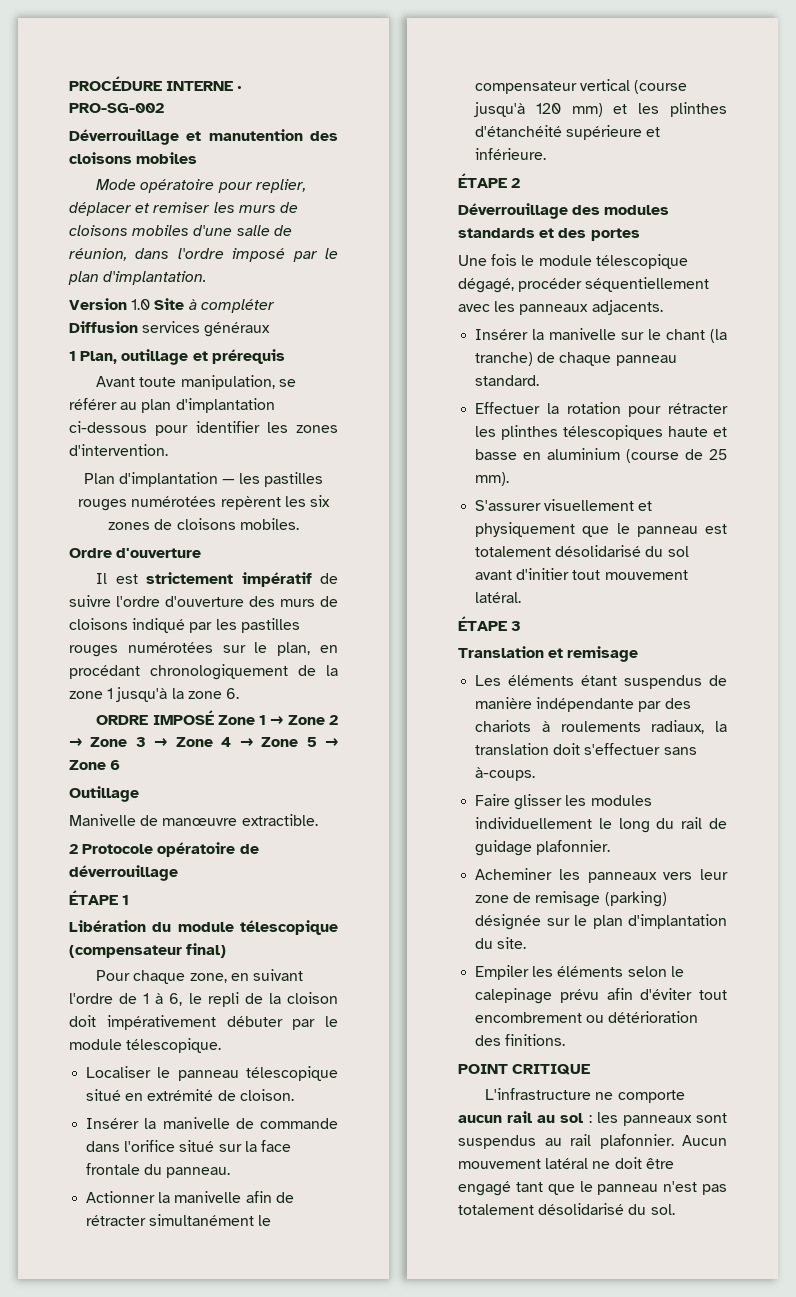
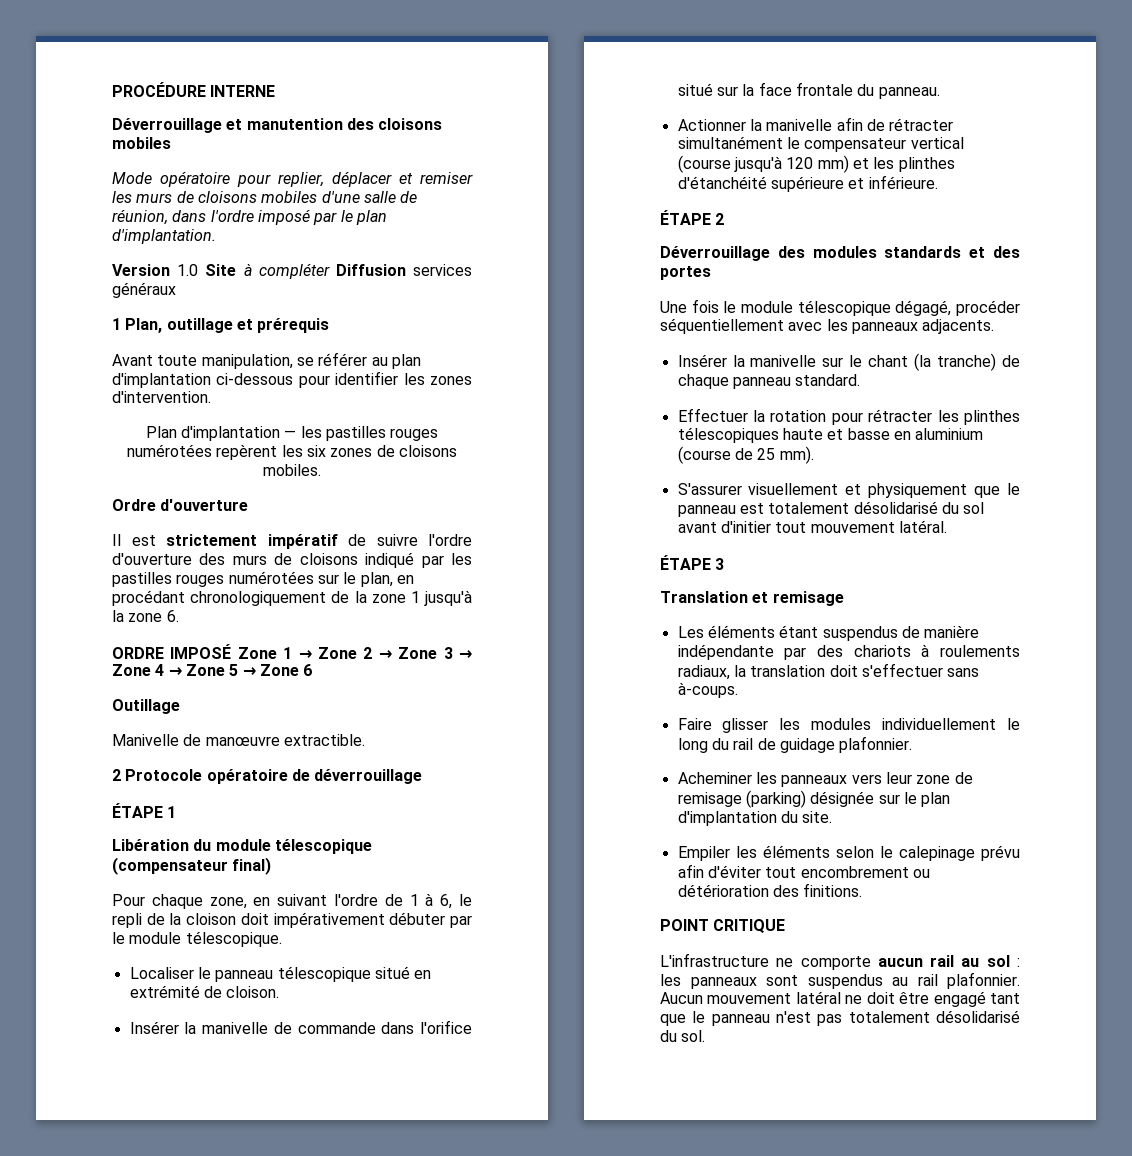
- PROCÉDURE INTERNE · PRO-SG-002
+ PROCÉDURE INTERNE

